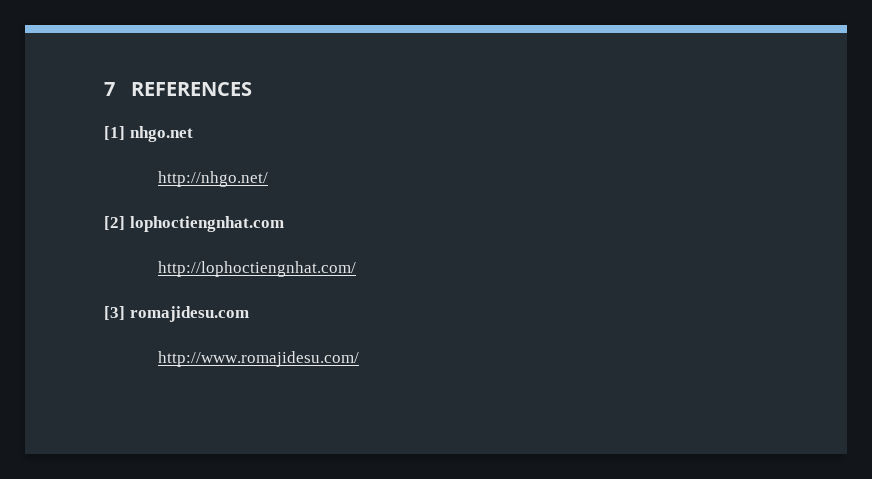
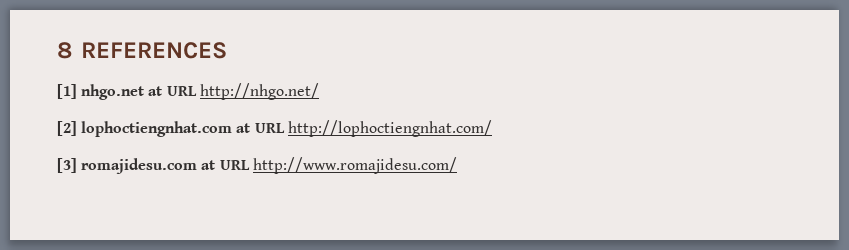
- 7 REFERENCES
+ 8 REFERENCES
- [1] nhgo.net
- http://nhgo.net/
+ [1] nhgo.net at URL http://nhgo.net/
- [2] lophoctiengnhat.com
- http://lophoctiengnhat.com/
+ [2] lophoctiengnhat.com at URL http://lophoctiengnhat.com/
- [3] romajidesu.com
- http://www.romajidesu.com/
+ [3] romajidesu.com at URL http://www.romajidesu.com/

